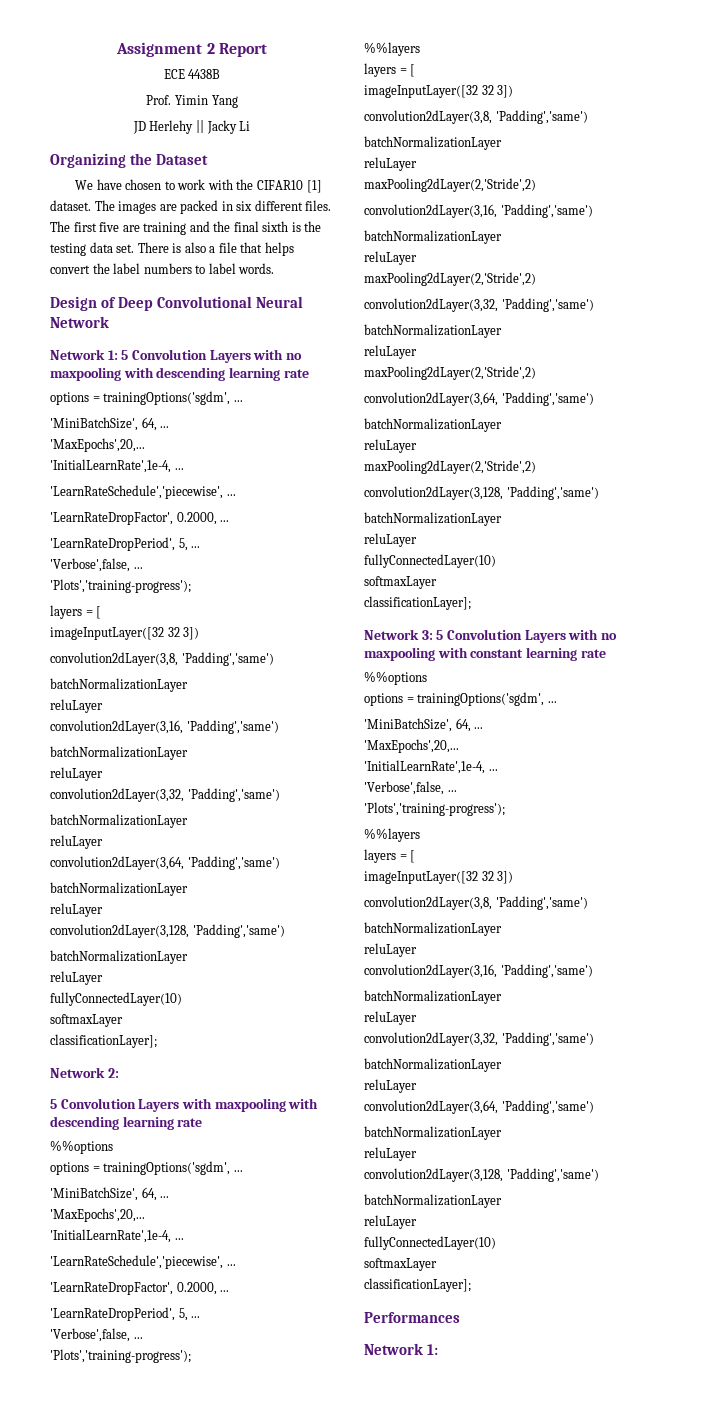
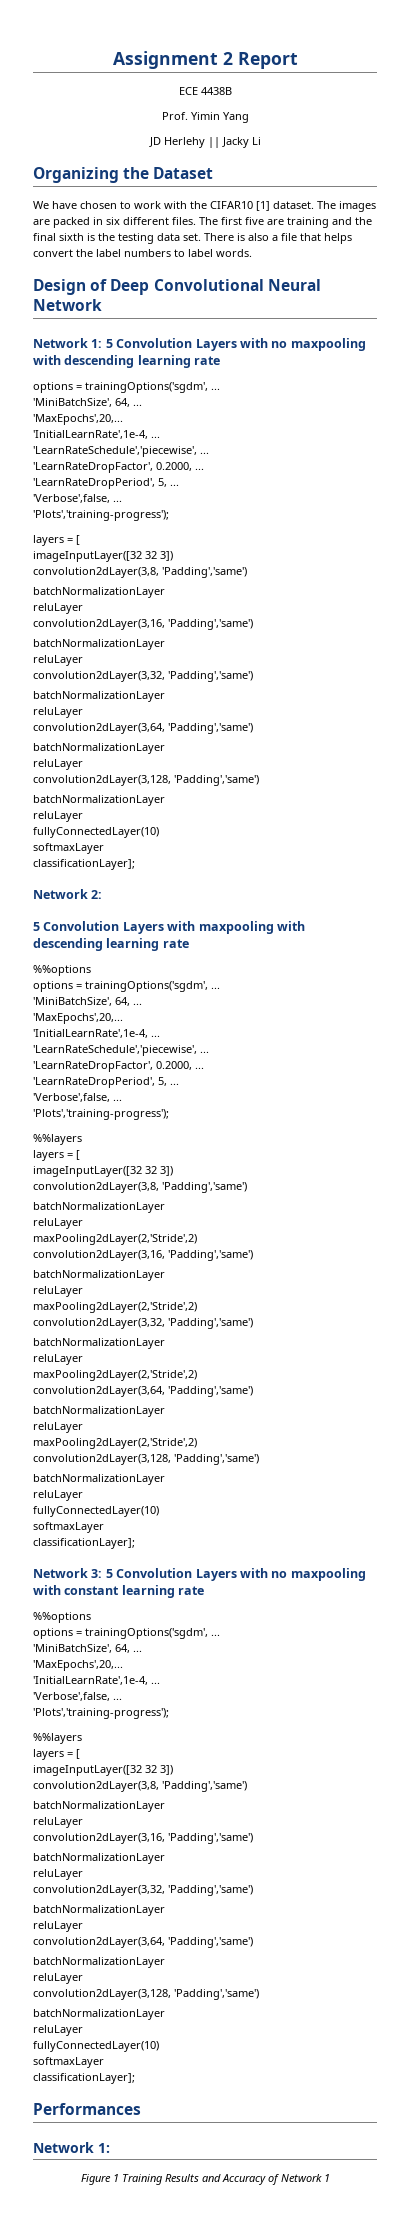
+ Figure 1 Training Results and Accuracy of Network 1

